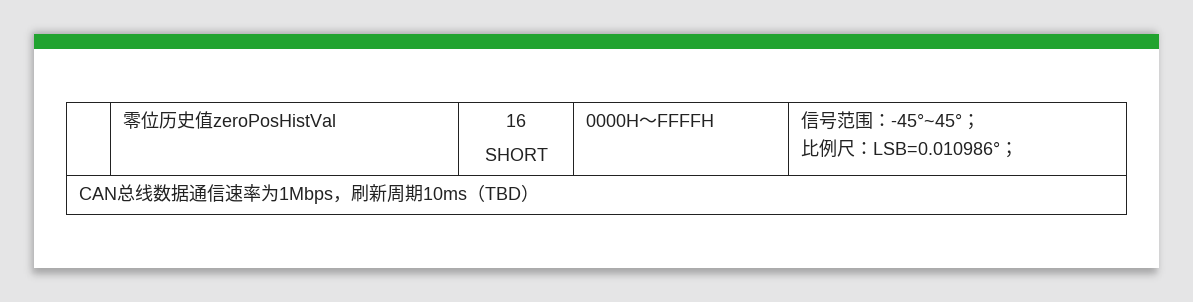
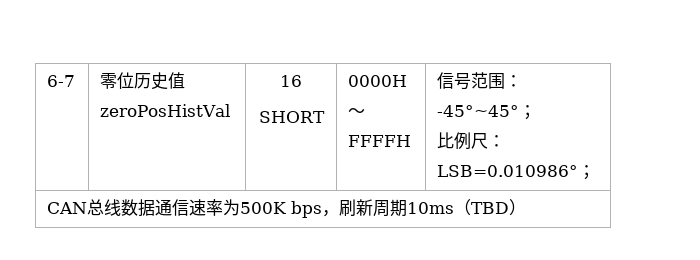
- | 零位历史值zeroPosHistVal | 16
+ 6-7 | 零位历史值zeroPosHistVal | 16
- CAN总线数据通信速率为1Mbps，刷新周期10ms（TBD）
+ CAN总线数据通信速率为500K bps，刷新周期10ms（TBD）

